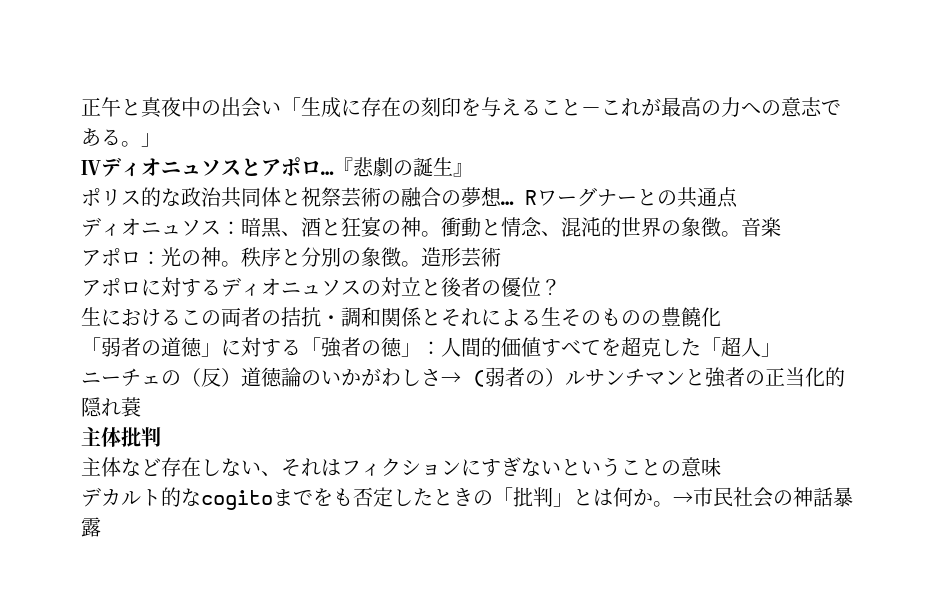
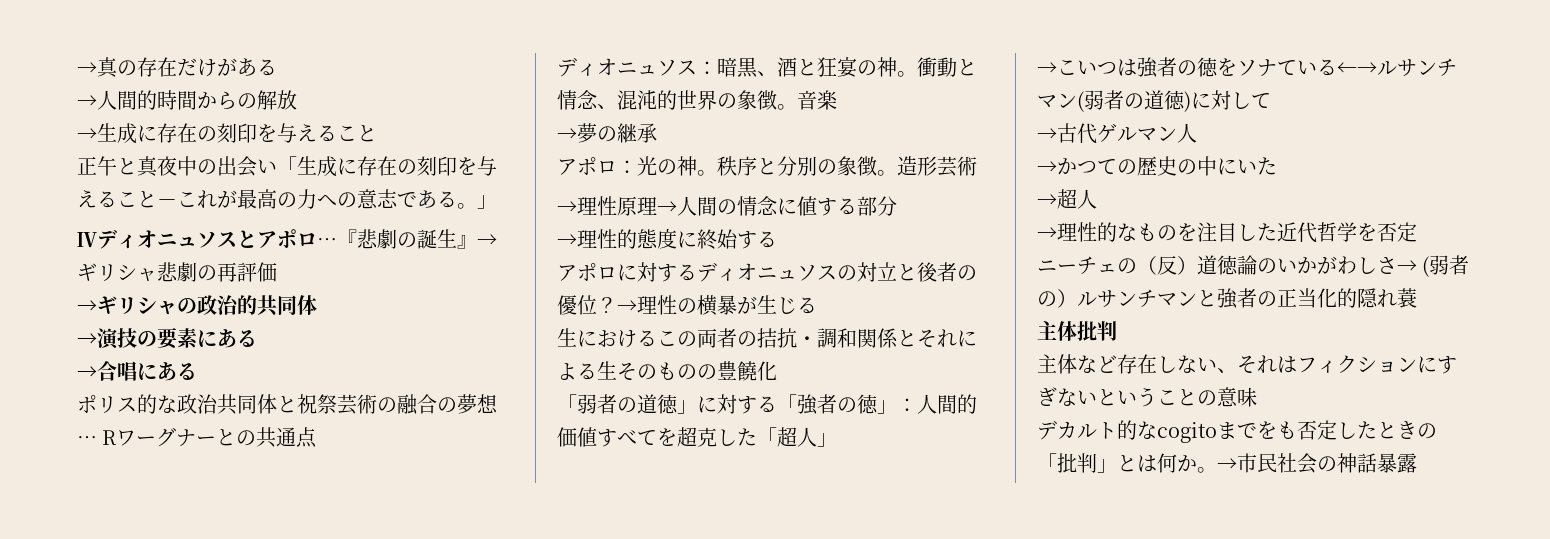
+ →真の存在だけがある
+ →人間的時間からの解放
+ →生成に存在の刻印を与えること
- 『悲劇の誕生』
+ 『悲劇の誕生』→ギリシャ悲劇の再評価
+ →ギリシャの政治的共同体
+ →演技の要素にある
+ →合唱にある
+ →夢の継承
+ →理性原理→人間の情念に値する部分
+ →理性的態度に終始する
+ →理性の横暴が生じる
+ →こいつは強者の徳をソナている←→ルサンチマン(弱者の道徳)に対して
+ →古代ゲルマン人
+ →かつての歴史の中にいた
+ →超人
+ →理性的なものを注目した近代哲学を否定

